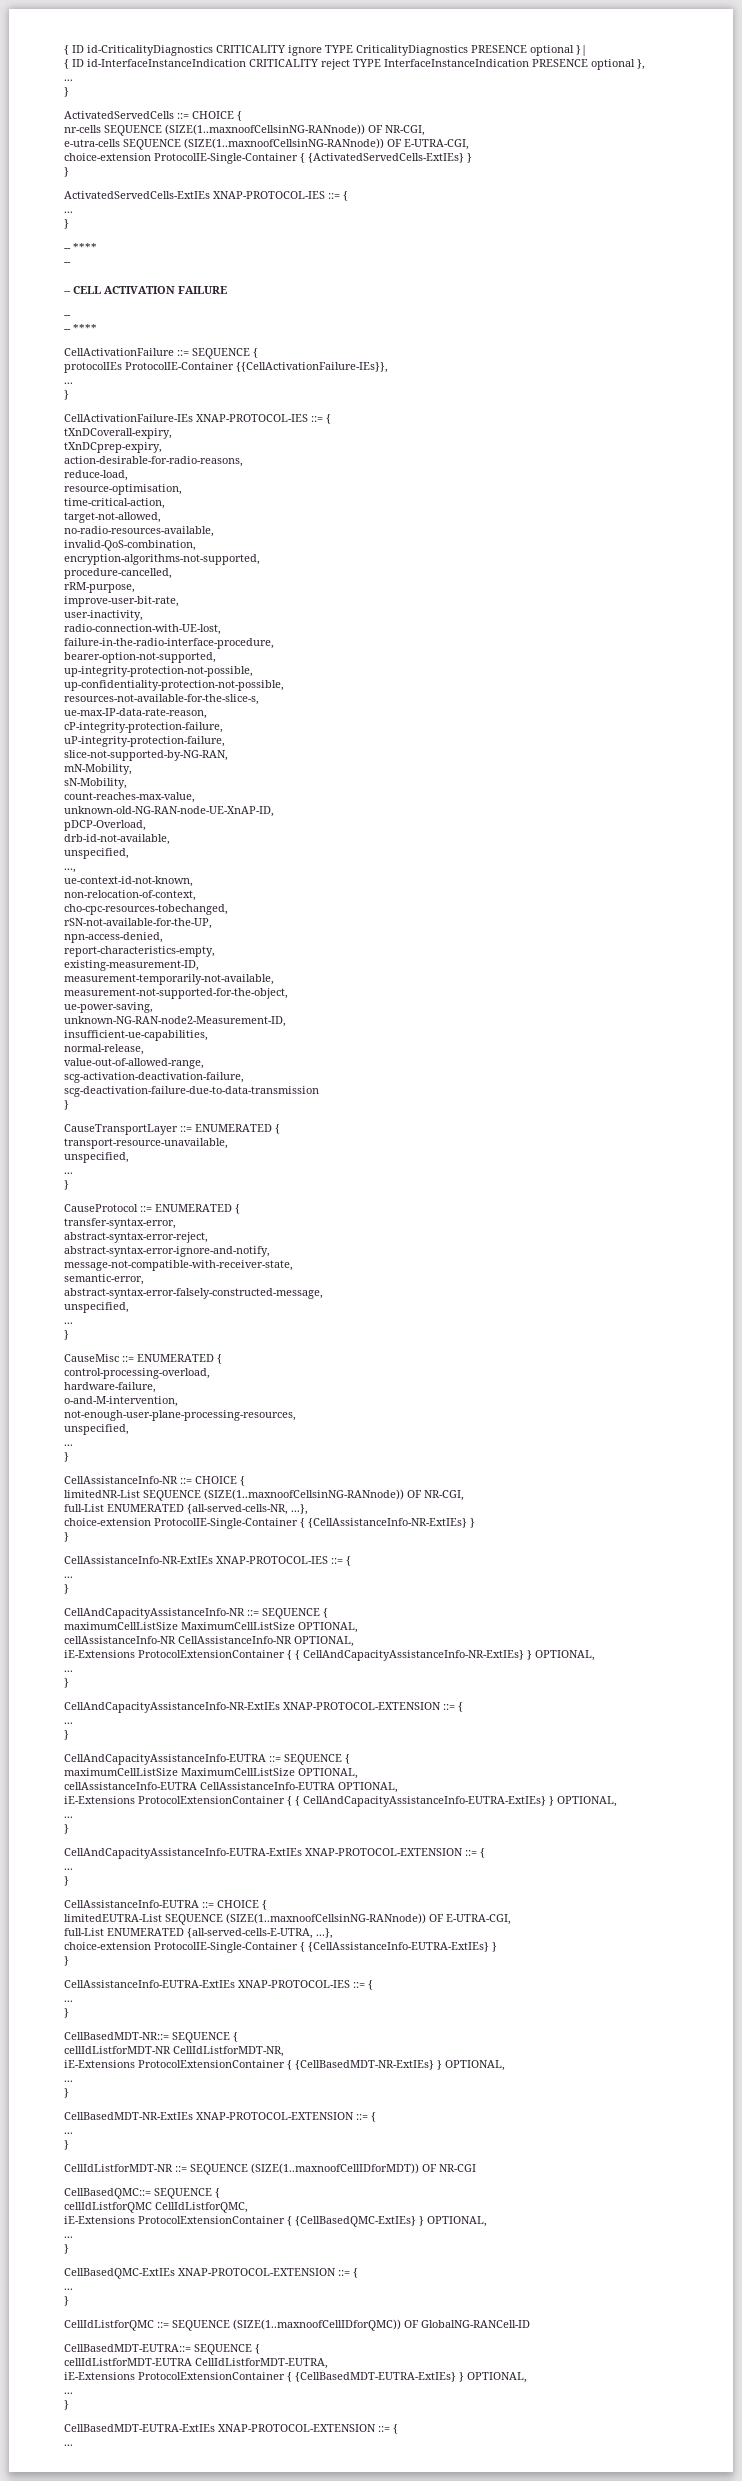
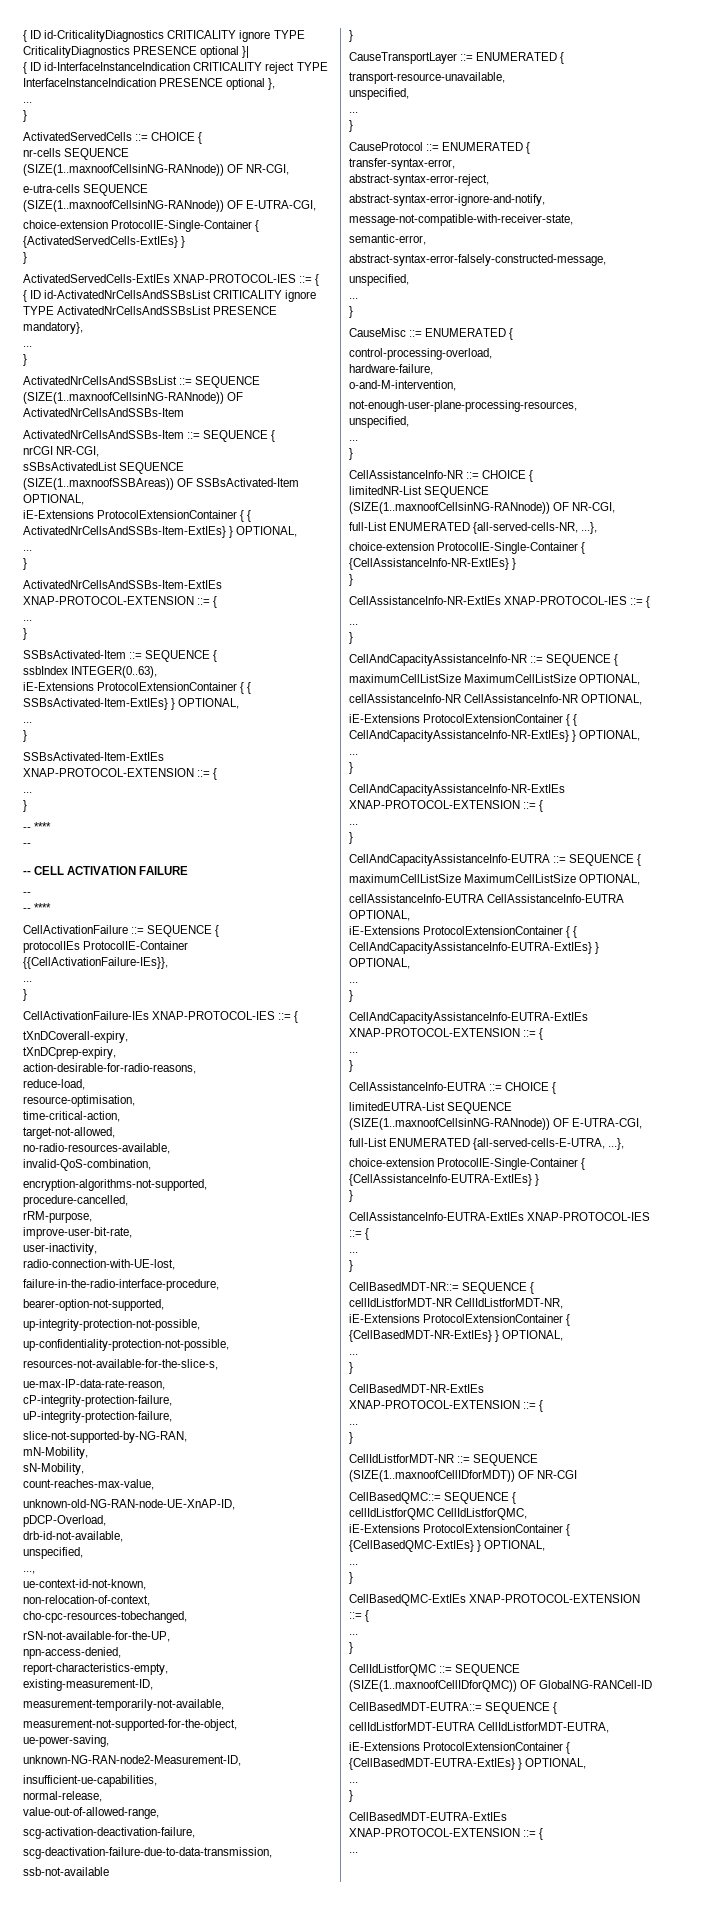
+ { ID id-ActivatedNrCellsAndSSBsList CRITICALITY ignore TYPE ActivatedNrCellsAndSSBsList PRESENCE mandatory},
+ ...
+ }
+ ActivatedNrCellsAndSSBsList ::= SEQUENCE (SIZE(1..maxnoofCellsinNG-RANnode)) OF ActivatedNrCellsAndSSBs-Item
+ ActivatedNrCellsAndSSBs-Item ::= SEQUENCE {
+ nrCGI NR-CGI,
+ sSBsActivatedList SEQUENCE (SIZE(1..maxnoofSSBAreas)) OF SSBsActivated-Item OPTIONAL,
+ iE-Extensions ProtocolExtensionContainer { { ActivatedNrCellsAndSSBs-Item-ExtIEs} } OPTIONAL,
+ ...
+ }
+ ActivatedNrCellsAndSSBs-Item-ExtIEs XNAP-PROTOCOL-EXTENSION ::= {
+ ...
+ }
+ SSBsActivated-Item ::= SEQUENCE {
+ ssbIndex INTEGER(0..63),
+ iE-Extensions ProtocolExtensionContainer { { SSBsActivated-Item-ExtIEs} } OPTIONAL,
+ ...
+ }
+ SSBsActivated-Item-ExtIEs XNAP-PROTOCOL-EXTENSION ::= {
- scg-deactivation-failure-due-to-data-transmission
+ scg-deactivation-failure-due-to-data-transmission,
+ ssb-not-available

